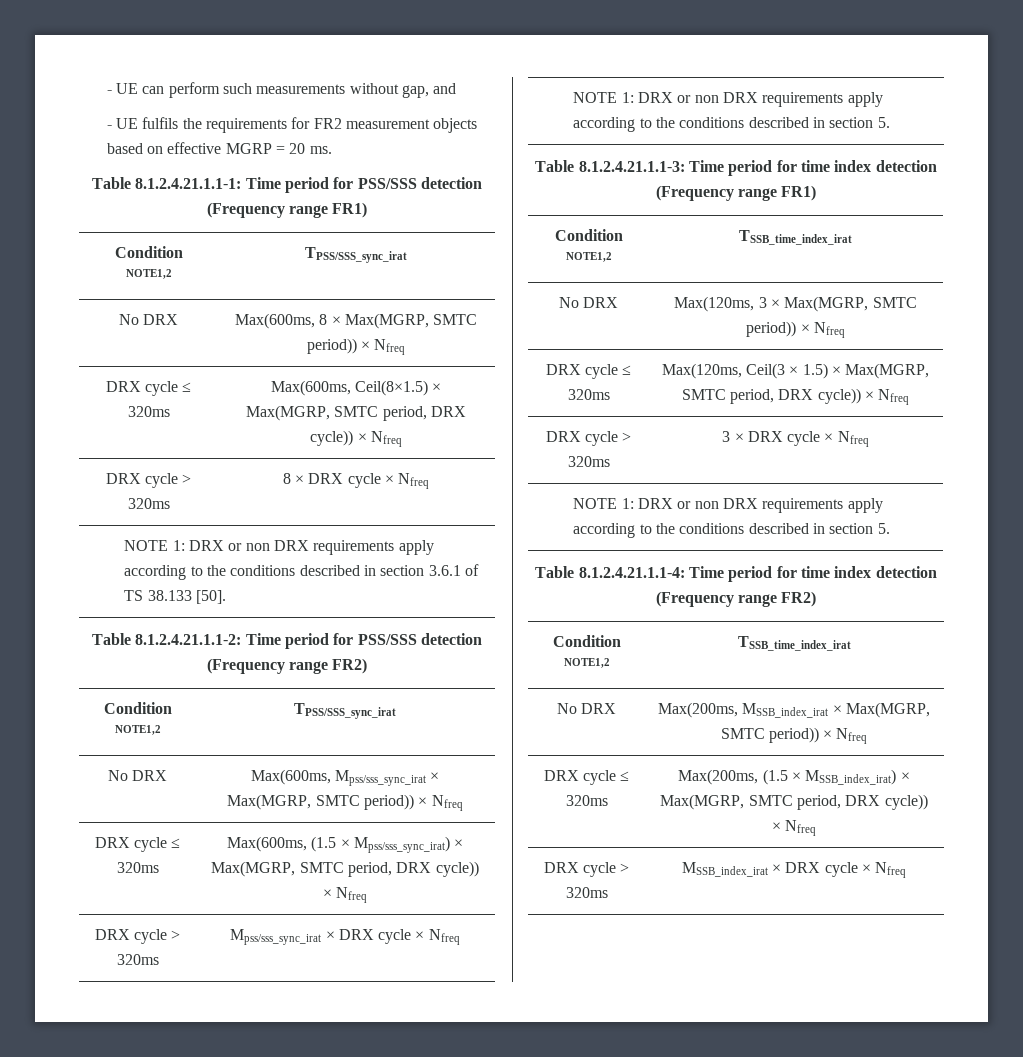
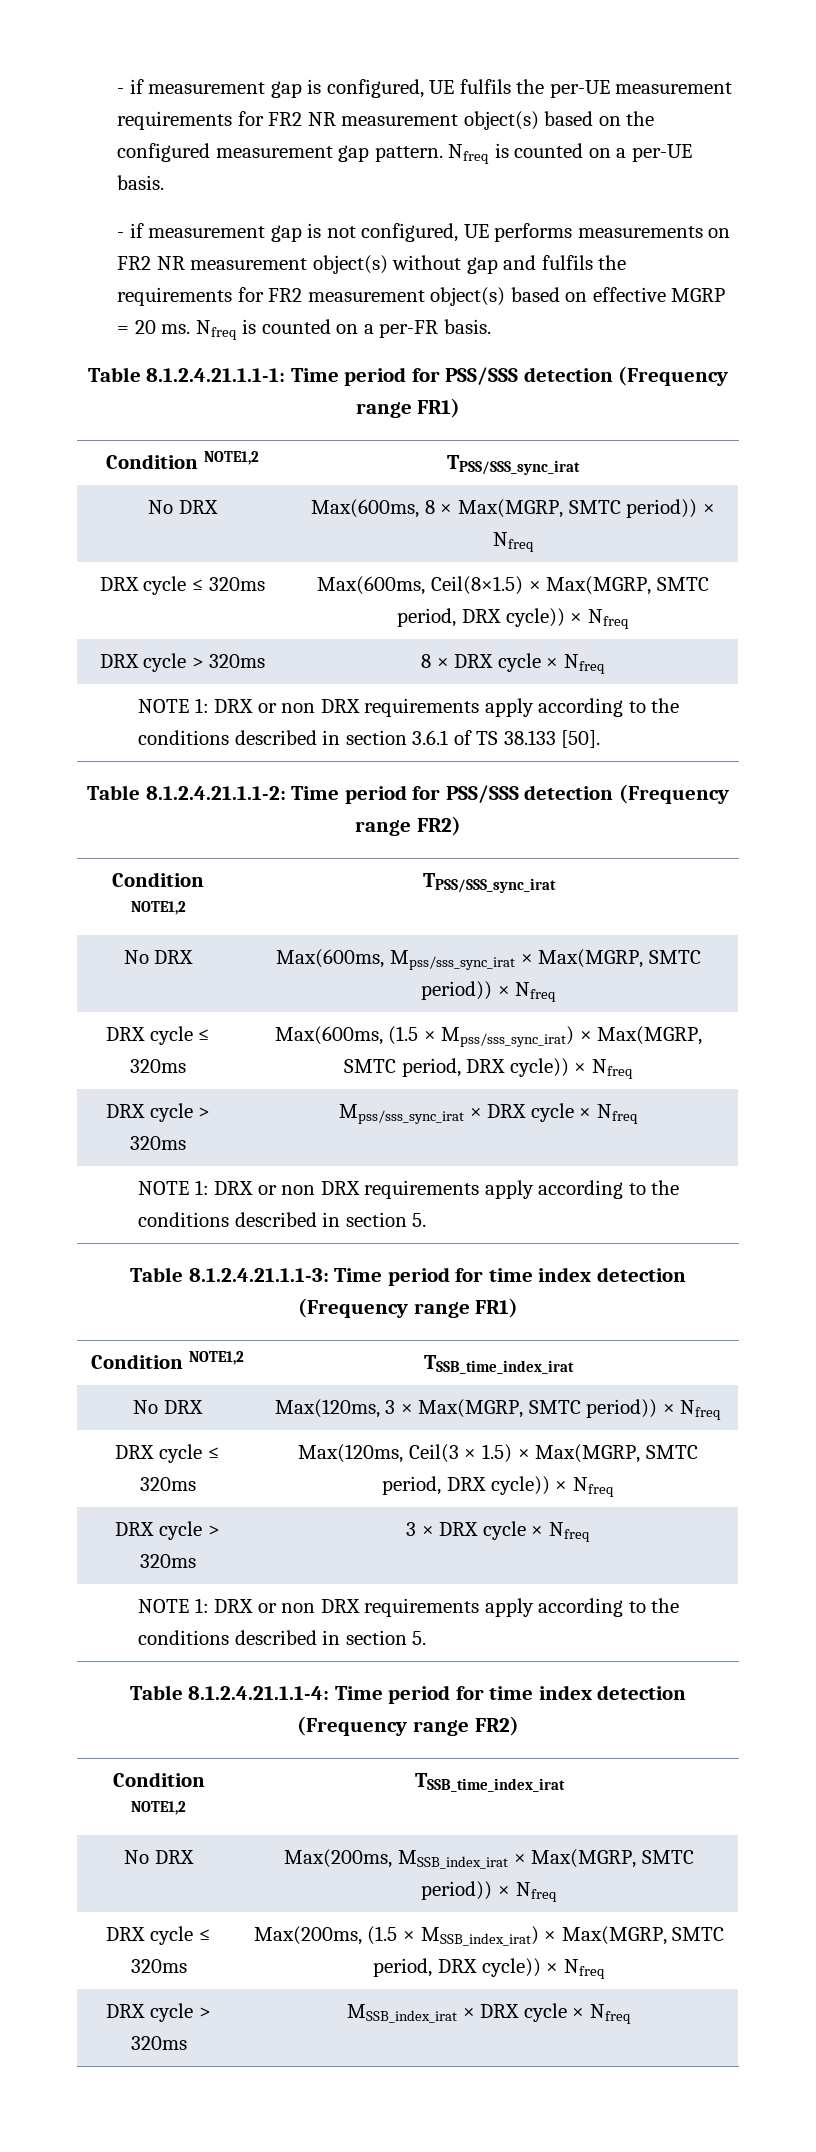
- - UE can perform such measurements without gap, and
- - UE fulfils the requirements for FR2 measurement objects based on effective MGRP = 20 ms.
+ - if measurement gap is configured, UE fulfils the per-UE measurement requirements for FR2 NR measurement object(s) based on the configured measurement gap pattern. Nfreq is counted on a per-UE basis.
+ - if measurement gap is not configured, UE performs measurements on FR2 NR measurement object(s) without gap and fulfils the requirements for FR2 measurement object(s) based on effective MGRP = 20 ms. Nfreq is counted on a per-FR basis.

